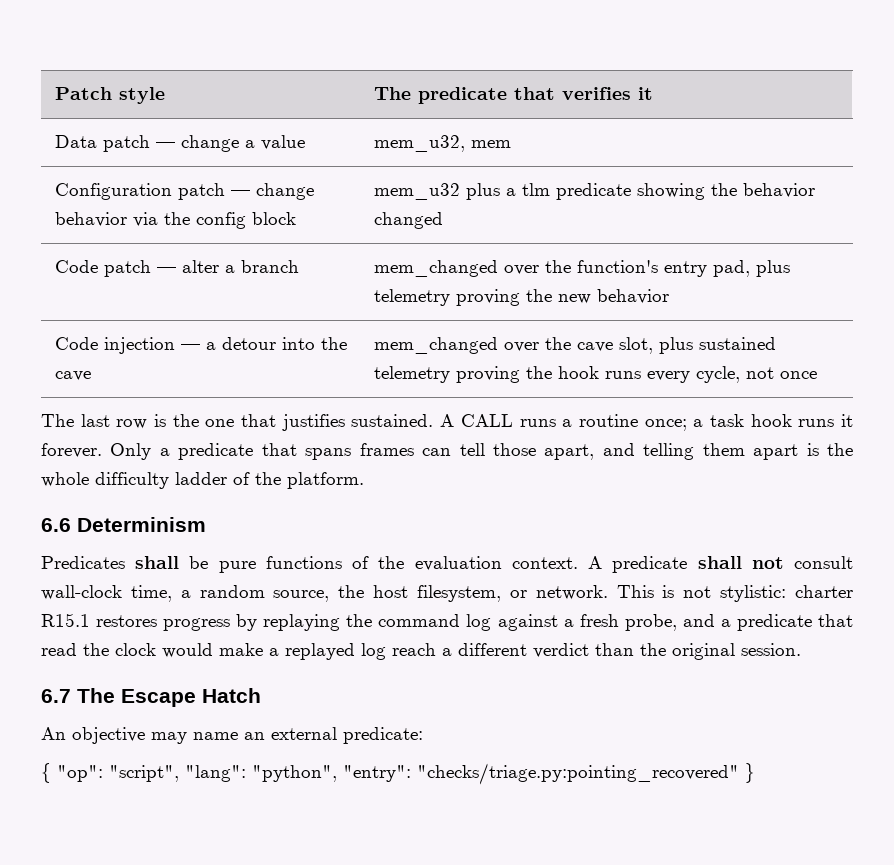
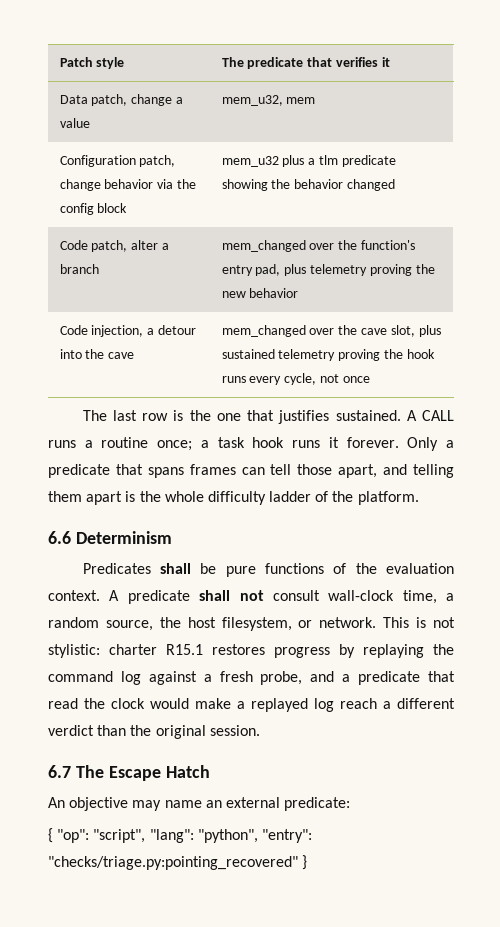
- Data patch — change a value | mem_u32, mem
+ Data patch, change a value | mem_u32, mem
- Configuration patch — change behavior via the config block | mem_u32 plus a tlm predicate showing the behavior changed
+ Configuration patch, change behavior via the config block | mem_u32 plus a tlm predicate showing the behavior changed
- Code patch — alter a branch | mem_changed over the function's entry pad, plus telemetry proving the new behavior
+ Code patch, alter a branch | mem_changed over the function's entry pad, plus telemetry proving the new behavior
- Code injection — a detour into the cave | mem_changed over the cave slot, plus sustained telemetry proving the hook runs every cycle, not once
+ Code injection, a detour into the cave | mem_changed over the cave slot, plus sustained telemetry proving the hook runs every cycle, not once

